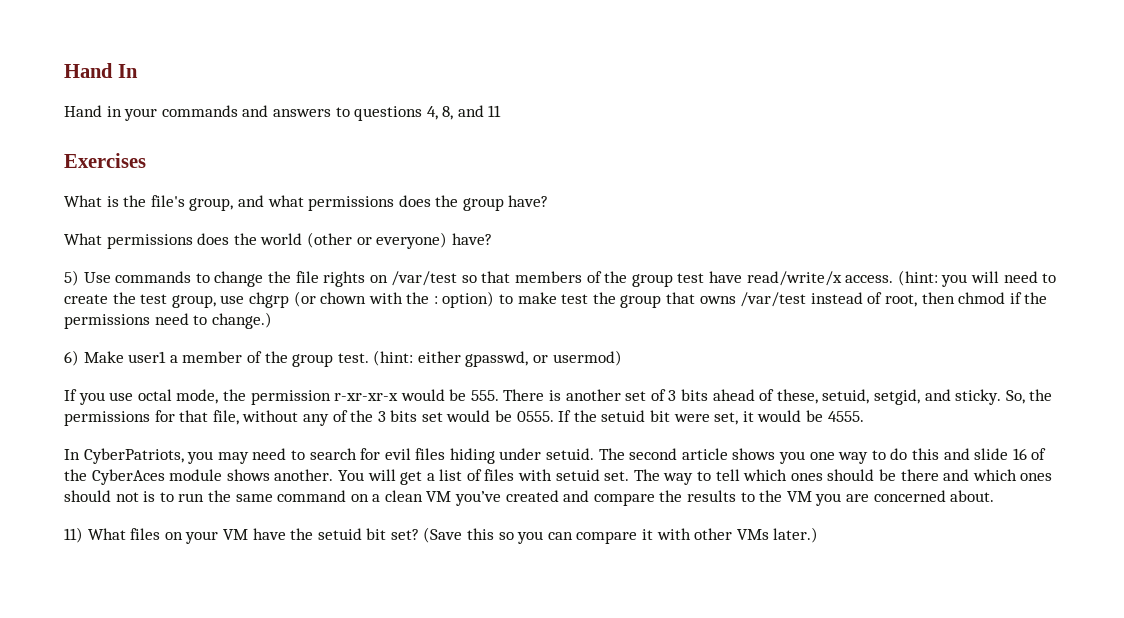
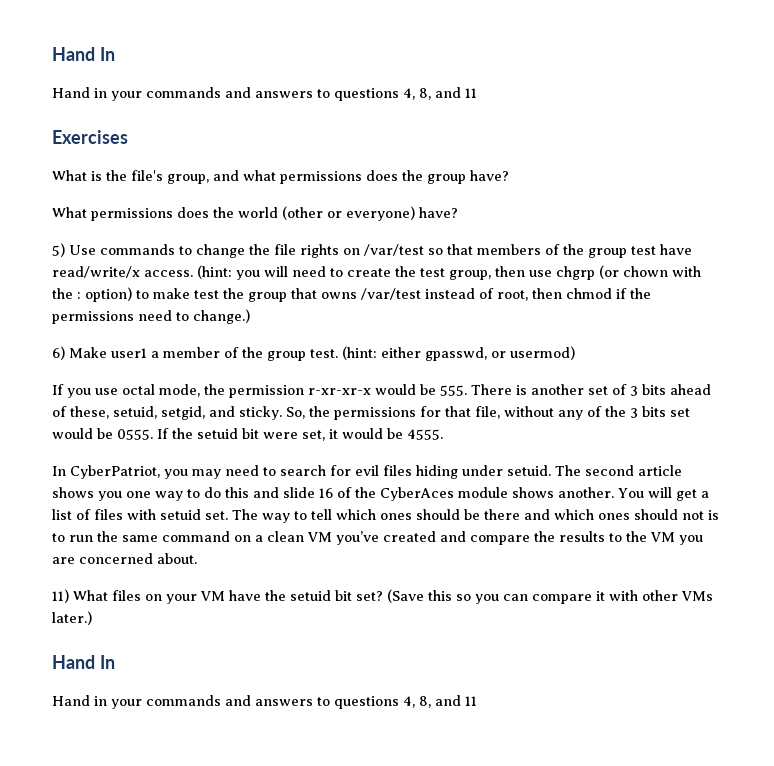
- (hint: you will need to create the test group, use chgrp (or chown with the : option) to make test the group that owns /var/test instead of root, then chmod if the permissions need to change.)
+ (hint: you will need to create the test group, then use chgrp (or chown with the : option) to make test the group that owns /var/test instead of root, then chmod if the permissions need to change.)
- In CyberPatriots, you may need to search for evil files hiding under setuid.
+ In CyberPatriot, you may need to search for evil files hiding under setuid.
  (Save this so you can compare it with other VMs later.)
+ Hand In
+ Hand in your commands and answers to questions 4, 8, and 11

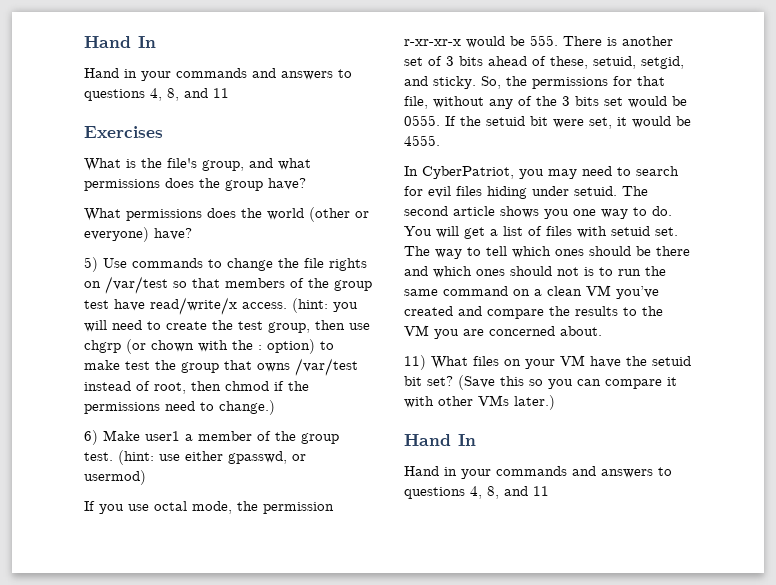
- (hint: either gpasswd, or usermod)
+ (hint: use either gpasswd, or usermod)
- The second article shows you one way to do this and slide 16 of the CyberAces module shows another.
+ The second article shows you one way to do.

